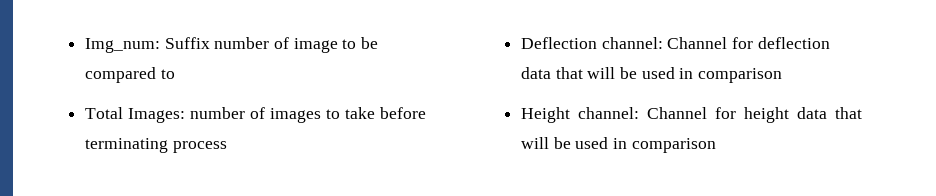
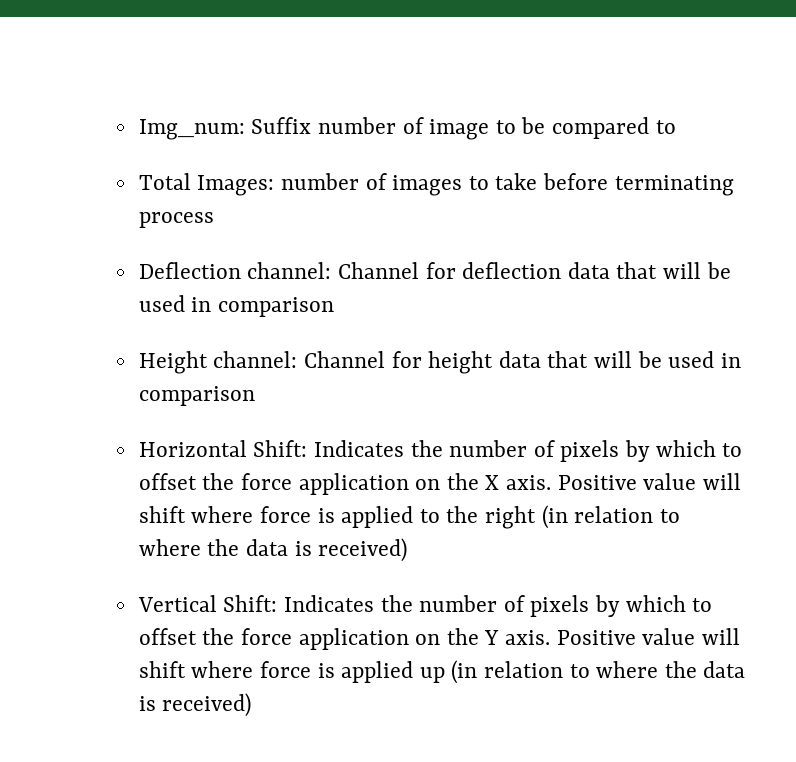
+ Horizontal Shift: Indicates the number of pixels by which to offset the force application on the X axis. Positive value will shift where force is applied to the right (in relation to where the data is received)
+ Vertical Shift: Indicates the number of pixels by which to offset the force application on the Y axis. Positive value will shift where force is applied up (in relation to where the data is received)

